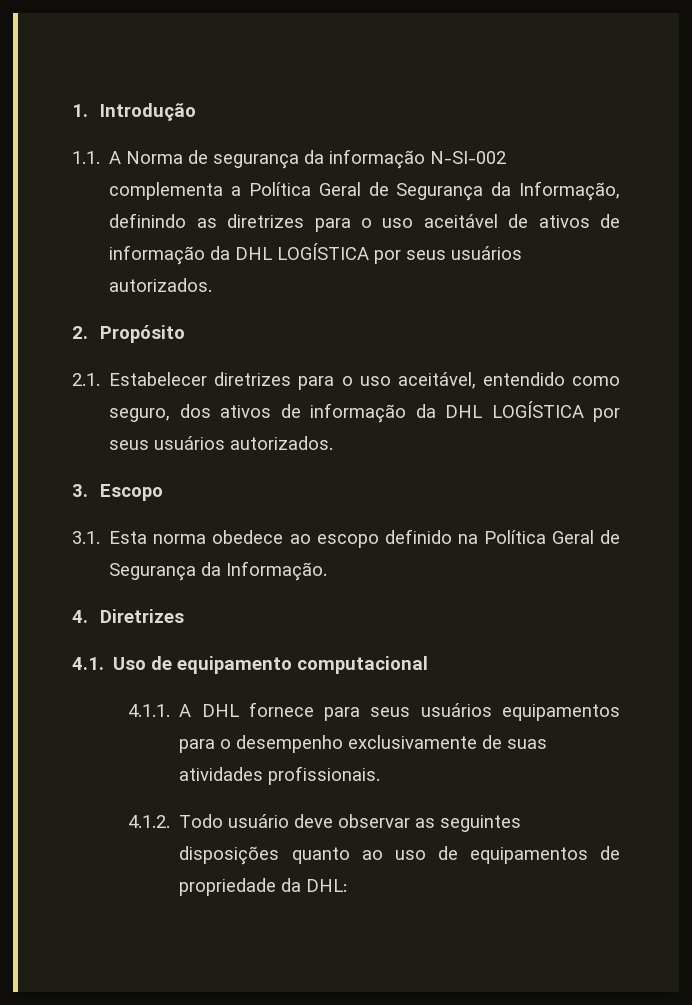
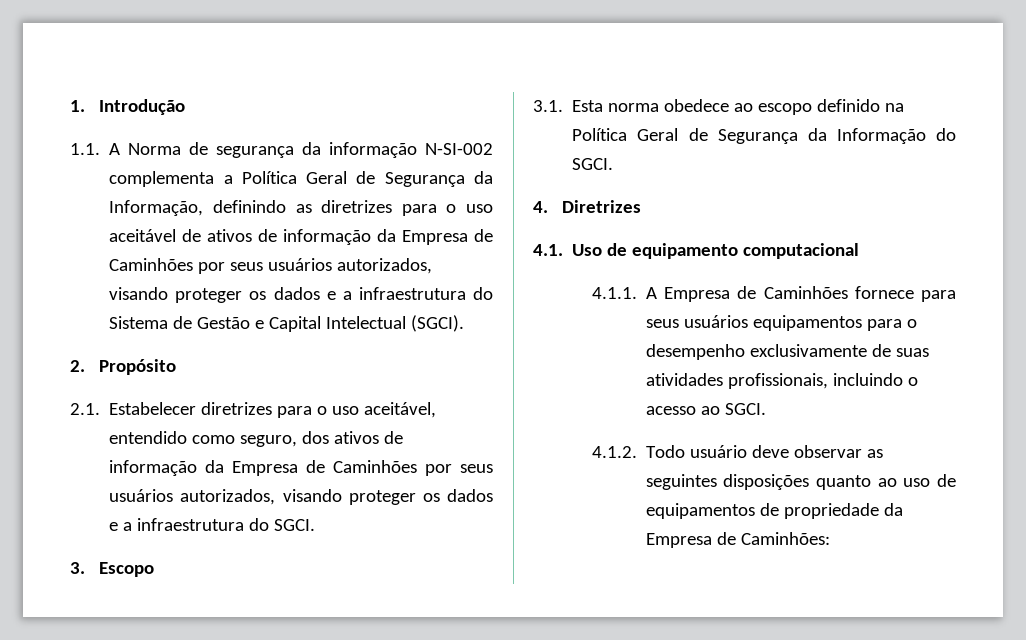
- 1.1. A Norma de segurança da informação N-SI-002 complementa a Política Geral de Segurança da Informação, definindo as diretrizes para o uso aceitável de ativos de informação da DHL LOGÍSTICA por seus usuários autorizados.
+ 1.1. A Norma de segurança da informação N-SI-002 complementa a Política Geral de Segurança da Informação, definindo as diretrizes para o uso aceitável de ativos de informação da Empresa de Caminhões por seus usuários autorizados, visando proteger os dados e a infraestrutura do Sistema de Gestão e Capital Intelectual (SGCI).
- 2.1. Estabelecer diretrizes para o uso aceitável, entendido como seguro, dos ativos de informação da DHL LOGÍSTICA por seus usuários autorizados.
+ 2.1. Estabelecer diretrizes para o uso aceitável, entendido como seguro, dos ativos de informação da Empresa de Caminhões por seus usuários autorizados, visando proteger os dados e a infraestrutura do SGCI.
- 3.1. Esta norma obedece ao escopo definido na Política Geral de Segurança da Informação.
+ 3.1. Esta norma obedece ao escopo definido na Política Geral de Segurança da Informação do SGCI.
- 4.1.1. A DHL fornece para seus usuários equipamentos para o desempenho exclusivamente de suas atividades profissionais.
+ 4.1.1. A Empresa de Caminhões fornece para seus usuários equipamentos para o desempenho exclusivamente de suas atividades profissionais, incluindo o acesso ao SGCI.
- 4.1.2. Todo usuário deve observar as seguintes disposições quanto ao uso de equipamentos de propriedade da DHL:
+ 4.1.2. Todo usuário deve observar as seguintes disposições quanto ao uso de equipamentos de propriedade da Empresa de Caminhões:

